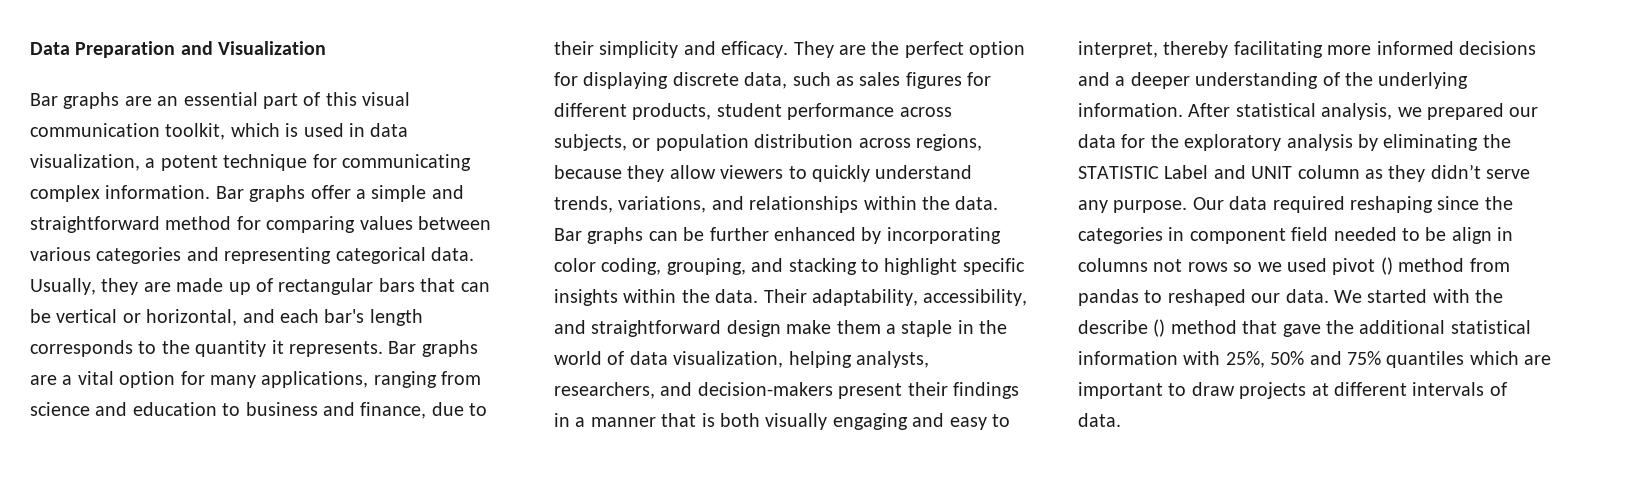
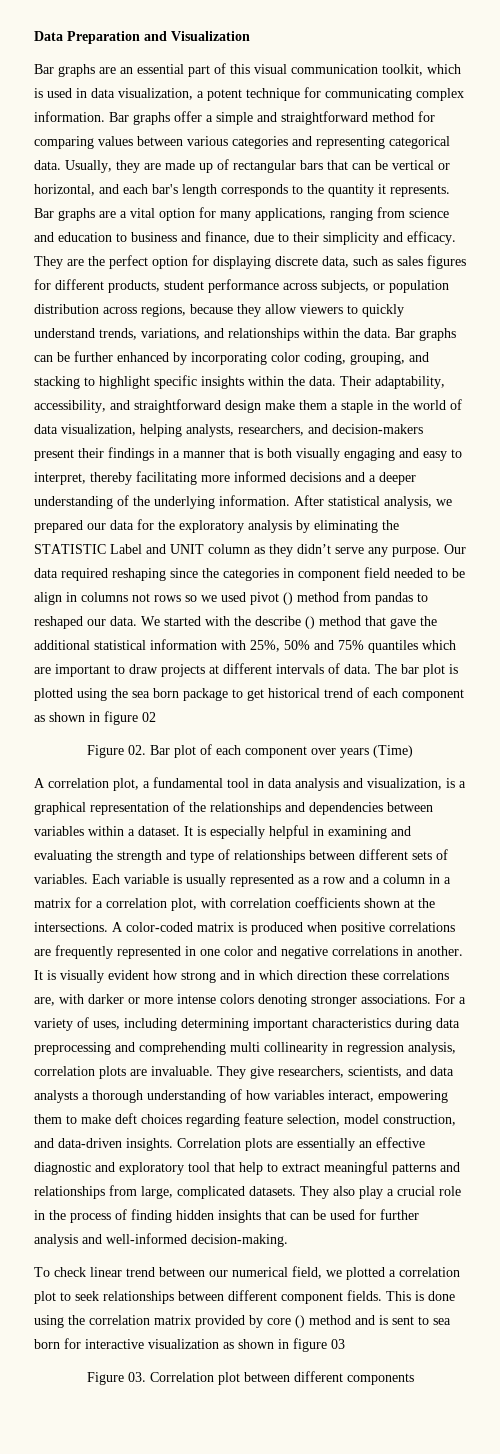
+ The bar plot is plotted using the sea born package to get historical trend of each component as shown in figure 02
+ Figure 02. Bar plot of each component over years (Time)
+ A correlation plot, a fundamental tool in data analysis and visualization, is a graphical representation of the relationships and dependencies between variables within a dataset. It is especially helpful in examining and evaluating the strength and type of relationships between different sets of variables. Each variable is usually represented as a row and a column in a matrix for a correlation plot, with correlation coefficients shown at the intersections. A color-coded matrix is produced when positive correlations are frequently represented in one color and negative correlations in another. It is visually evident how strong and in which direction these correlations are, with darker or more intense colors denoting stronger associations. For a variety of uses, including determining important characteristics during data preprocessing and comprehending multi collinearity in regression analysis, correlation plots are invaluable. They give researchers, scientists, and data analysts a thorough understanding of how variables interact, empowering them to make deft choices regarding feature selection, model construction, and data-driven insights. Correlation plots are essentially an effective diagnostic and exploratory tool that help to extract meaningful patterns and relationships from large, complicated datasets. They also play a crucial role in the process of finding hidden insights that can be used for further analysis and well-informed decision-making.
+ To check linear trend between our numerical field, we plotted a correlation plot to seek relationships between different component fields. This is done using the correlation matrix provided by core () method and is sent to sea born for interactive visualization as shown in figure 03
+ Figure 03. Correlation plot between different components

